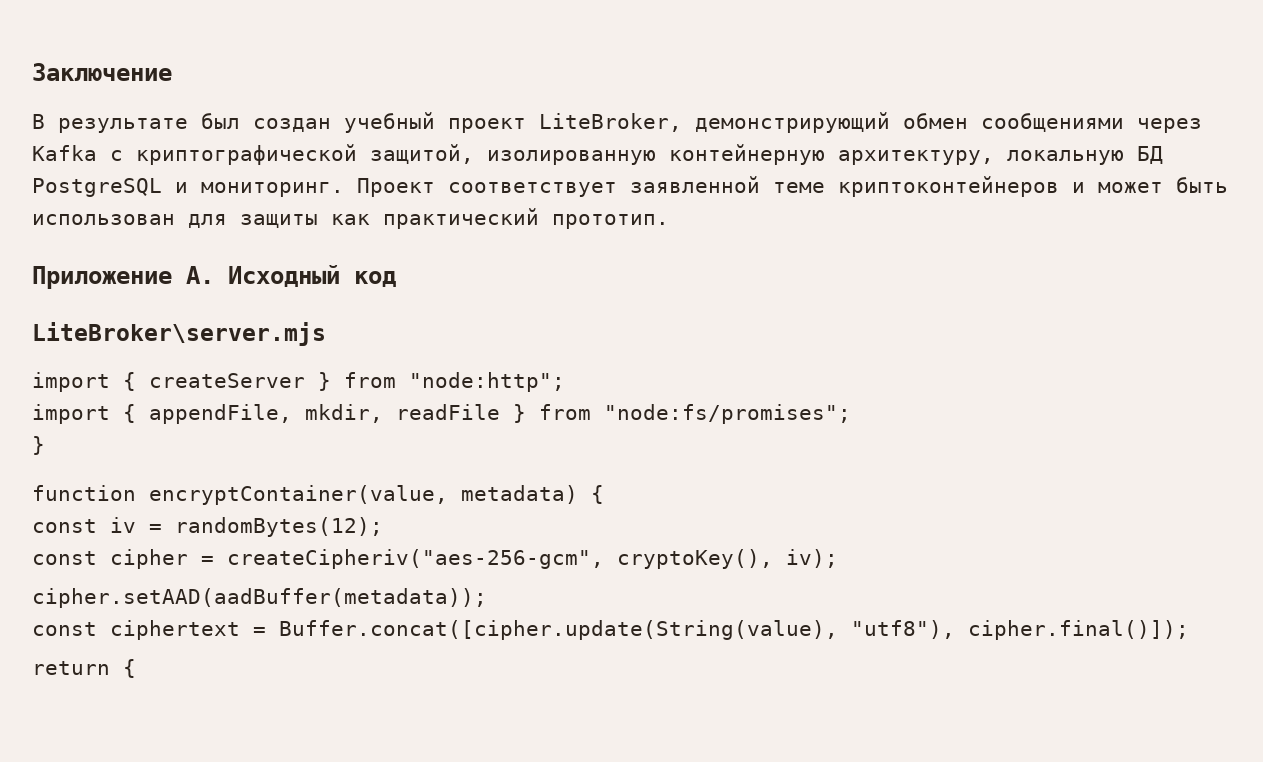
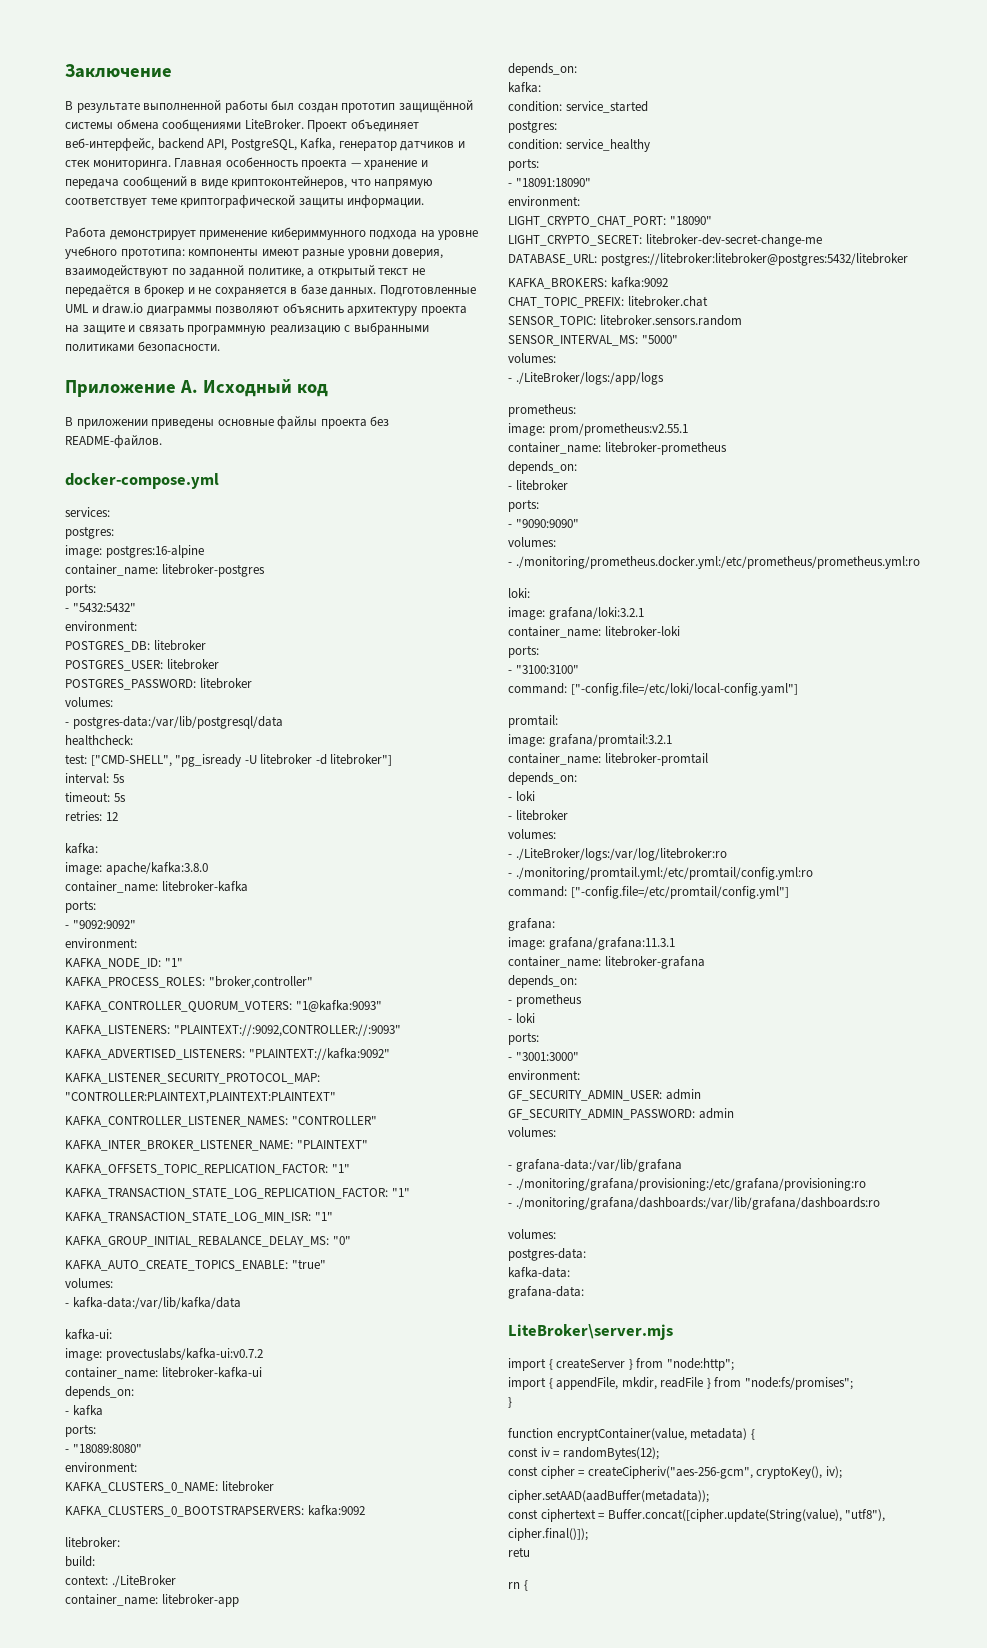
- В результате был создан учебный проект LiteBroker, демонстрирующий обмен сообщениями через Kafka с криптографической защитой, изолированную контейнерную архитектуру, локальную БД PostgreSQL и мониторинг. Проект соответствует заявленной теме криптоконтейнеров и может быть использован для защиты как практический прототип.
+ В результате выполненной работы был создан прототип защищённой системы обмена сообщениями LiteBroker. Проект объединяет веб-интерфейс, backend API, PostgreSQL, Kafka, генератор датчиков и стек мониторинга. Главная особенность проекта — хранение и передача сообщений в виде криптоконтейнеров, что напрямую соответствует теме криптографической защиты информации.
+ Работа демонстрирует применение кибериммунного подхода на уровне учебного прототипа: компоненты имеют разные уровни доверия, взаимодействуют по заданной политике, а открытый текст не передаётся в брокер и не сохраняется в базе данных. Подготовленные UML и draw.io диаграммы позволяют объяснить архитектуру проекта на защите и связать программную реализацию с выбранными политиками безопасности.
  Приложение А. Исходный код
+ В приложении приведены основные файлы проекта без README-файлов.
+ docker-compose.yml
+ services:
+ postgres:
+ image: postgres:16-alpine
+ container_name: litebroker-postgres
+ ports:
+ - "5432:5432"
+ environment:
+ POSTGRES_DB: litebroker
+ POSTGRES_USER: litebroker
+ POSTGRES_PASSWORD: litebroker
+ volumes:
+ - postgres-data:/var/lib/postgresql/data
+ healthcheck:
+ test: ["CMD-SHELL", "pg_isready -U litebroker -d litebroker"]
+ interval: 5s
+ timeout: 5s
+ retries: 12
+ kafka:
+ image: apache/kafka:3.8.0
+ container_name: litebroker-kafka
+ ports:
+ - "9092:9092"
+ environment:
+ KAFKA_NODE_ID: "1"
+ KAFKA_PROCESS_ROLES: "broker,controller"
+ KAFKA_CONTROLLER_QUORUM_VOTERS: "1@kafka:9093"
+ KAFKA_LISTENERS: "PLAINTEXT://:9092,CONTROLLER://:9093"
+ KAFKA_ADVERTISED_LISTENERS: "PLAINTEXT://kafka:9092"
+ KAFKA_LISTENER_SECURITY_PROTOCOL_MAP: "CONTROLLER:PLAINTEXT,PLAINTEXT:PLAINTEXT"
+ KAFKA_CONTROLLER_LISTENER_NAMES: "CONTROLLER"
+ KAFKA_INTER_BROKER_LISTENER_NAME: "PLAINTEXT"
+ KAFKA_OFFSETS_TOPIC_REPLICATION_FACTOR: "1"
+ KAFKA_TRANSACTION_STATE_LOG_REPLICATION_FACTOR: "1"
+ KAFKA_TRANSACTION_STATE_LOG_MIN_ISR: "1"
+ KAFKA_GROUP_INITIAL_REBALANCE_DELAY_MS: "0"
+ KAFKA_AUTO_CREATE_TOPICS_ENABLE: "true"
+ volumes:
+ - kafka-data:/var/lib/kafka/data
+ kafka-ui:
+ image: provectuslabs/kafka-ui:v0.7.2
+ container_name: litebroker-kafka-ui
+ depends_on:
+ - kafka
+ ports:
+ - "18089:8080"
+ environment:
+ KAFKA_CLUSTERS_0_NAME: litebroker
+ KAFKA_CLUSTERS_0_BOOTSTRAPSERVERS: kafka:9092
+ litebroker:
+ build:
+ context: ./LiteBroker
+ container_name: litebroker-app
+ depends_on:
+ kafka:
+ condition: service_started
+ postgres:
+ condition: service_healthy
+ ports:
+ - "18091:18090"
+ environment:
+ LIGHT_CRYPTO_CHAT_PORT: "18090"
+ LIGHT_CRYPTO_SECRET: litebroker-dev-secret-change-me
+ DATABASE_URL: postgres://litebroker:litebroker@postgres:5432/litebroker
+ KAFKA_BROKERS: kafka:9092
+ CHAT_TOPIC_PREFIX: litebroker.chat
+ SENSOR_TOPIC: litebroker.sensors.random
+ SENSOR_INTERVAL_MS: "5000"
+ volumes:
+ - ./LiteBroker/logs:/app/logs
+ prometheus:
+ image: prom/prometheus:v2.55.1
+ container_name: litebroker-prometheus
+ depends_on:
+ - litebroker
+ ports:
+ - "9090:9090"
+ volumes:
+ - ./monitoring/prometheus.docker.yml:/etc/prometheus/prometheus.yml:ro
+ loki:
+ image: grafana/loki:3.2.1
+ container_name: litebroker-loki
+ ports:
+ - "3100:3100"
+ command: ["-config.file=/etc/loki/local-config.yaml"]
+ promtail:
+ image: grafana/promtail:3.2.1
+ container_name: litebroker-promtail
+ depends_on:
+ - loki
+ - litebroker
+ volumes:
+ - ./LiteBroker/logs:/var/log/litebroker:ro
+ - ./monitoring/promtail.yml:/etc/promtail/config.yml:ro
+ command: ["-config.file=/etc/promtail/config.yml"]
+ grafana:
+ image: grafana/grafana:11.3.1
+ container_name: litebroker-grafana
+ depends_on:
+ - prometheus
+ - loki
+ ports:
+ - "3001:3000"
+ environment:
+ GF_SECURITY_ADMIN_USER: admin
+ GF_SECURITY_ADMIN_PASSWORD: admin
+ volumes:
+ - grafana-data:/var/lib/grafana
+ - ./monitoring/grafana/provisioning:/etc/grafana/provisioning:ro
+ - ./monitoring/grafana/dashboards:/var/lib/grafana/dashboards:ro
+ volumes:
+ postgres-data:
+ kafka-data:
+ grafana-data:
- return {
+ retu
+ rn {

